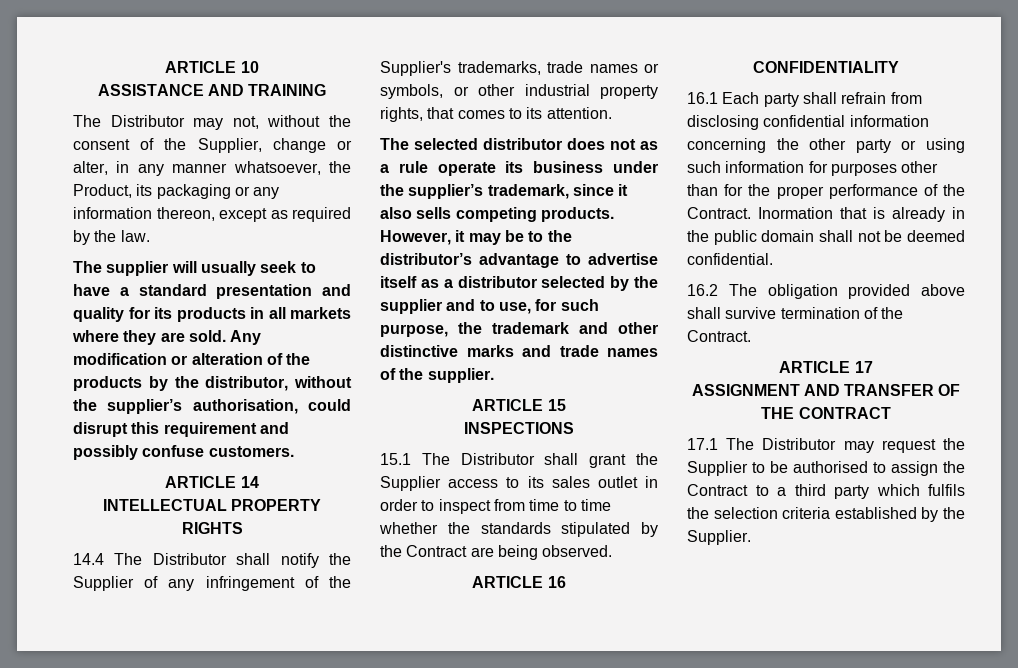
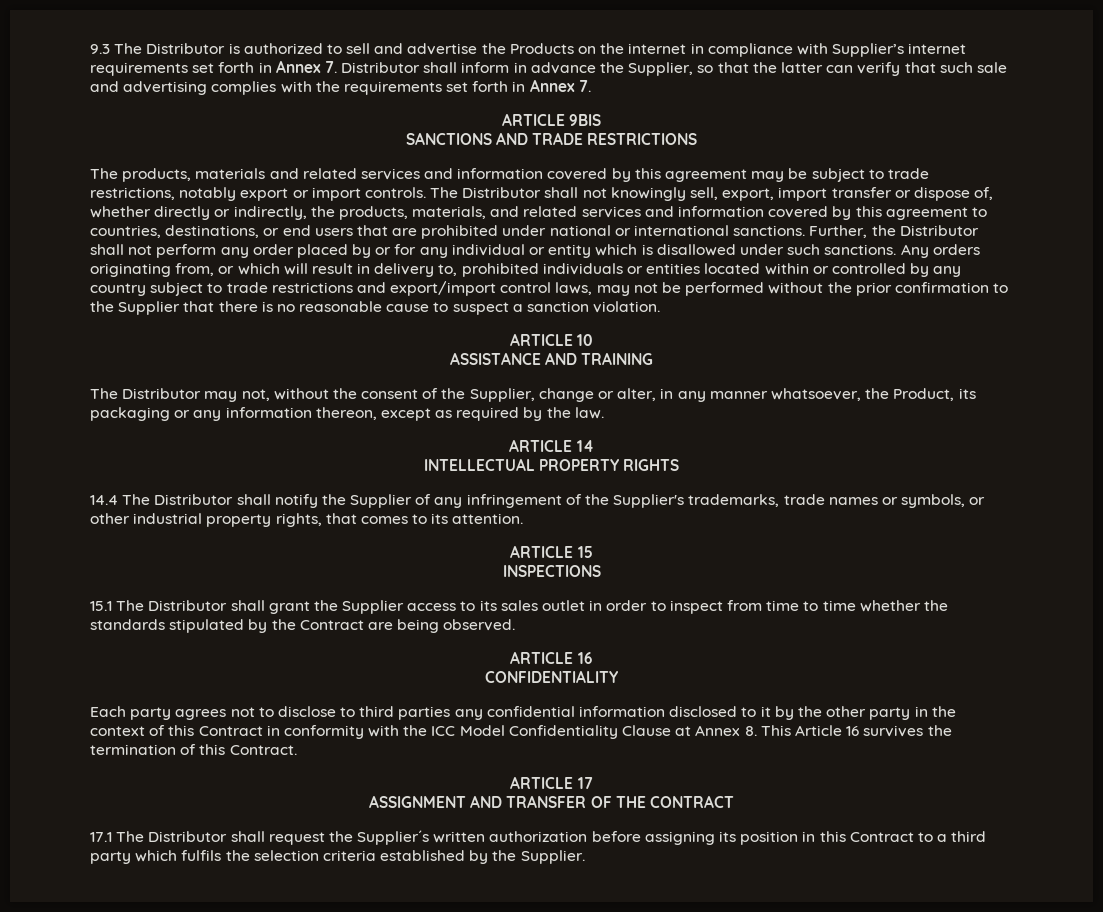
+ 9.3 The Distributor is authorized to sell and advertise the Products on the internet in compliance with Supplier’s internet requirements set forth in Annex 7. Distributor shall inform in advance the Supplier, so that the latter can verify that such sale and advertising complies with the requirements set forth in Annex 7.
+ ARTICLE 9BIS
+ SANCTIONS AND TRADE RESTRICTIONS
+ The products, materials and related services and information covered by this agreement may be subject to trade restrictions, notably export or import controls. The Distributor shall not knowingly sell, export, import transfer or dispose of, whether directly or indirectly, the products, materials, and related services and information covered by this agreement to countries, destinations, or end users that are prohibited under national or international sanctions. Further, the Distributor shall not perform any order placed by or for any individual or entity which is disallowed under such sanctions. Any orders originating from, or which will result in delivery to, prohibited individuals or entities located within or controlled by any country subject to trade restrictions and export/import control laws, may not be performed without the prior confirmation to the Supplier that there is no reasonable cause to suspect a sanction violation.
- The supplier will usually seek to have a standard presentation and quality for its products in all markets where they are sold. Any modification or alteration of the products by the distributor, without the supplier’s authorisation, could disrupt this requirement and possibly confuse customers.
- The selected distributor does not as a rule operate its business under the supplier’s trademark, since it also sells competing products. However, it may be to the distributor’s advantage to advertise itself as a distributor selected by the supplier and to use, for such purpose, the trademark and other distinctive marks and trade names of the supplier.
- 16.1 Each party shall refrain from disclosing confidential information concerning the other party or using such information for purposes other than for the proper performance of the Contract. Inormation that is already in the public domain shall not be deemed confidential.
- 16.2 The obligation provided above shall survive termination of the Contract.
+ Each party agrees not to disclose to third parties any confidential information disclosed to it by the other party in the context of this Contract in conformity with the ICC Model Confidentiality Clause at Annex 8. This Article 16 survives the termination of this Contract.
- 17.1 The Distributor may request the Supplier to be authorised to assign the Contract to a third party which fulfils the selection criteria established by the Supplier.
+ 17.1 The Distributor shall request the Supplier´s written authorization before assigning its position in this Contract to a third party which fulfils the selection criteria established by the Supplier.

